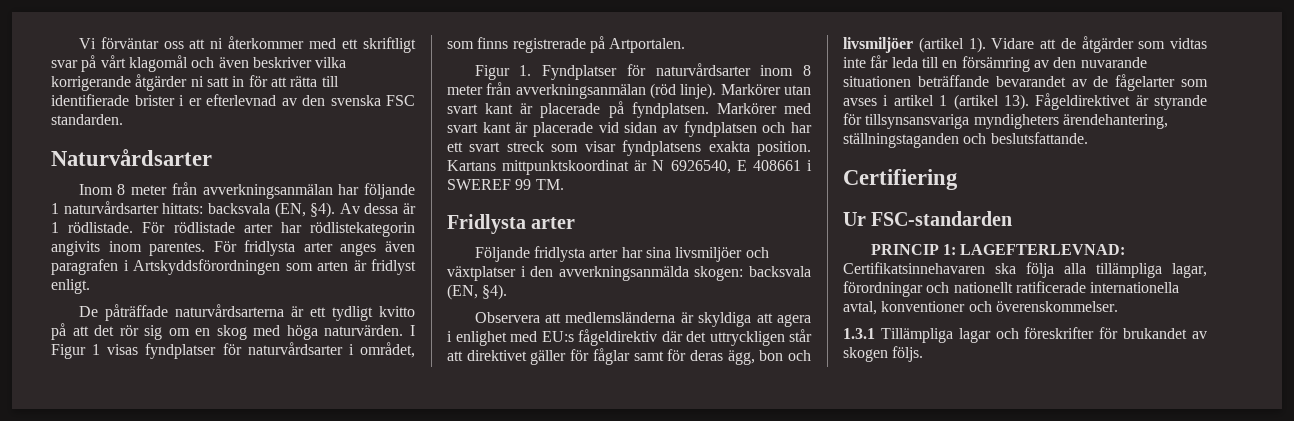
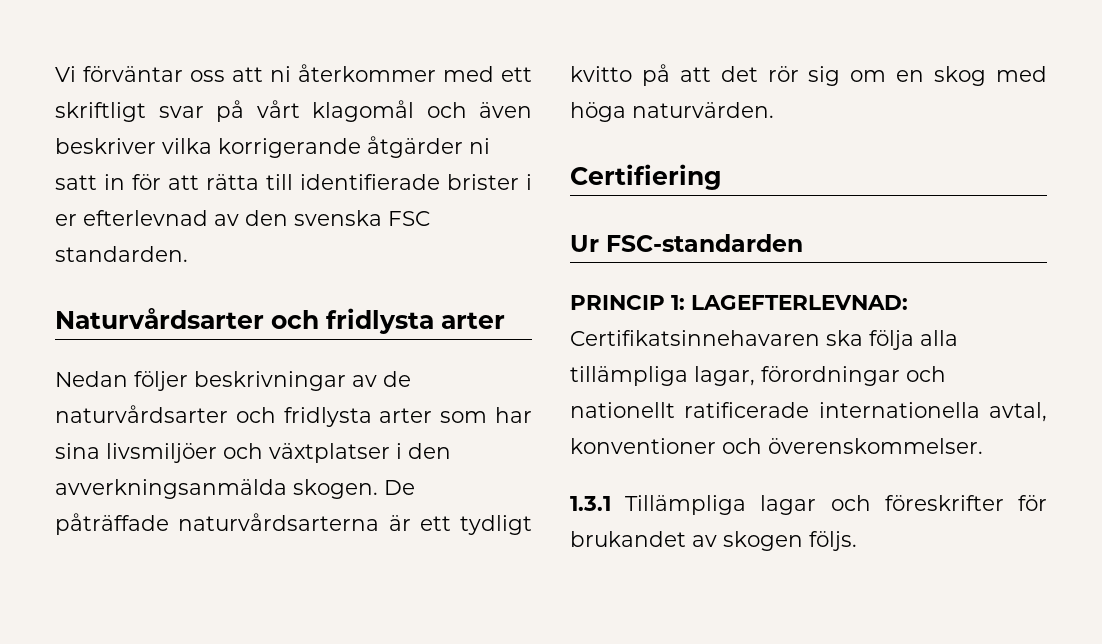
- Naturvårdsarter
- Inom 8 meter från avverkningsanmälan har följande 1 naturvårdsarter hittats: backsvala (EN, §4). Av dessa är 1 rödlistade. För rödlistade arter har rödlistekategorin angivits inom parentes. För fridlysta arter anges även paragrafen i Artskyddsförordningen som arten är fridlyst enligt.
- De påträffade naturvårdsarterna är ett tydligt kvitto på att det rör sig om en skog med höga naturvärden. I Figur 1 visas fyndplatser för naturvårdsarter i området, som finns registrerade på Artportalen.
- Figur 1. Fyndplatser för naturvårdsarter inom 8 meter från avverkningsanmälan (röd linje). Markörer utan svart kant är placerade på fyndplatsen. Markörer med svart kant är placerade vid sidan av fyndplatsen och har ett svart streck som visar fyndplatsens exakta position. Kartans mittpunktskoordinat är N 6926540, E 408661 i SWEREF 99 TM.
- Fridlysta arter
- Följande fridlysta arter har sina livsmiljöer och växtplatser i den avverkningsanmälda skogen: backsvala (EN, §4).
- Observera att medlemsländerna är skyldiga att agera i enlighet med EU:s fågeldirektiv där det uttryckligen står att direktivet gäller för fåglar samt för deras ägg, bon och livsmiljöer (artikel 1). Vidare att de åtgärder som vidtas inte får leda till en försämring av den nuvarande situationen beträffande bevarandet av de fågelarter som avses i artikel 1 (artikel 13). Fågeldirektivet är styrande för tillsynsansvariga myndigheters ärendehantering, ställningstaganden och beslutsfattande.
+ Naturvårdsarter och fridlysta arter
+ Nedan följer beskrivningar av de naturvårdsarter och fridlysta arter som har sina livsmiljöer och växtplatser i den avverkningsanmälda skogen. De påträffade naturvårdsarterna är ett tydligt kvitto på att det rör sig om en skog med höga naturvärden.

